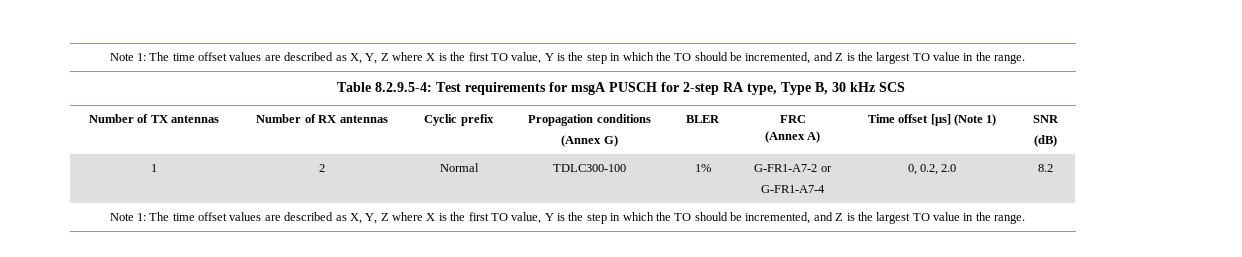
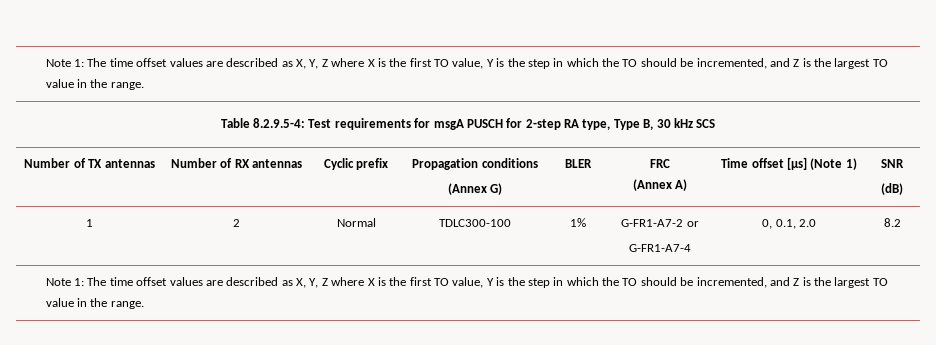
  1 | 2 | Normal | TDLC300-100 | 1% | G-FR1-A7-2 or
- G-FR1-A7-4 | 0, 0.2, 2.0 | 8.2
+ G-FR1-A7-4 | 0, 0.1, 2.0 | 8.2

